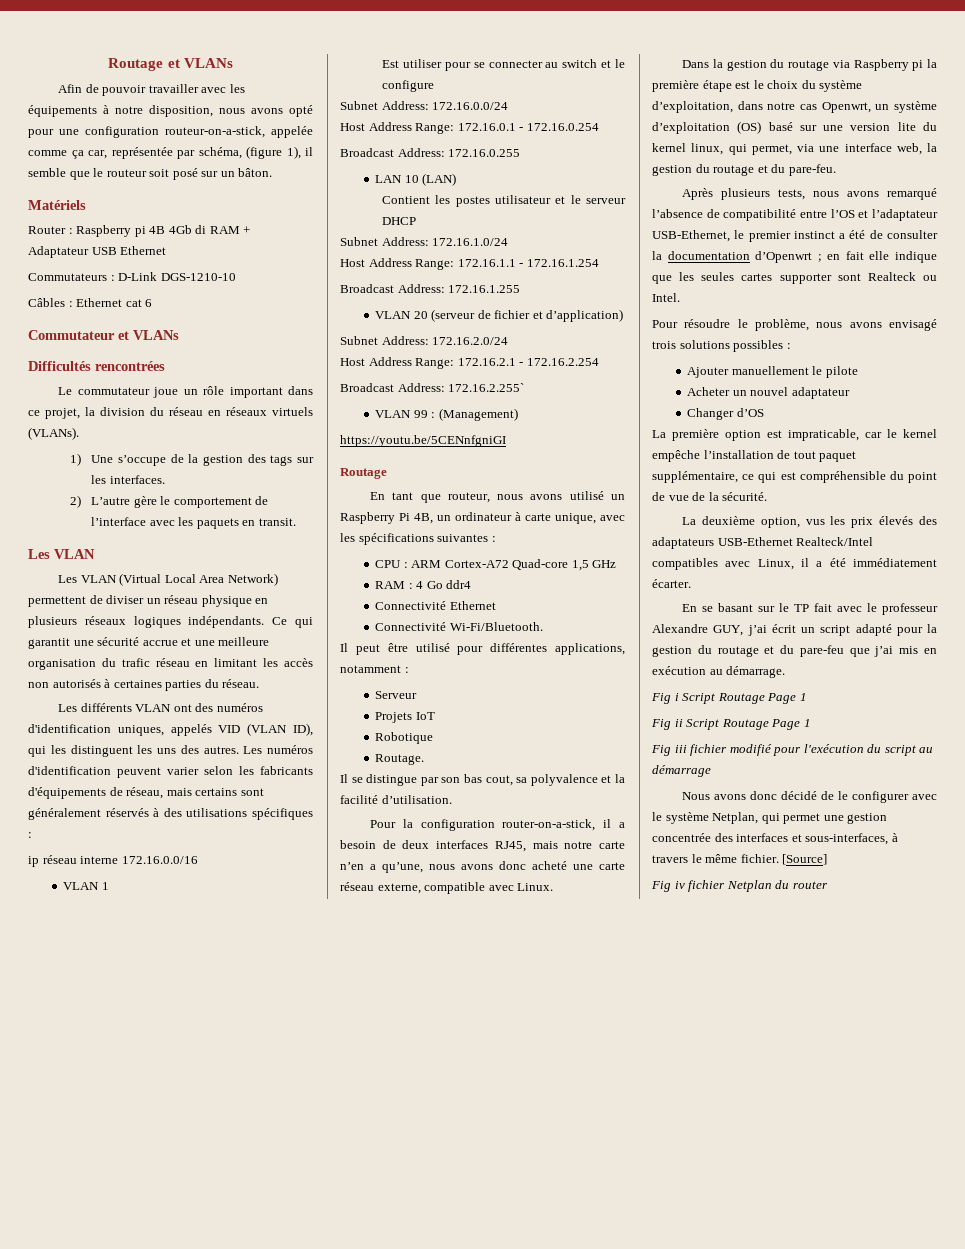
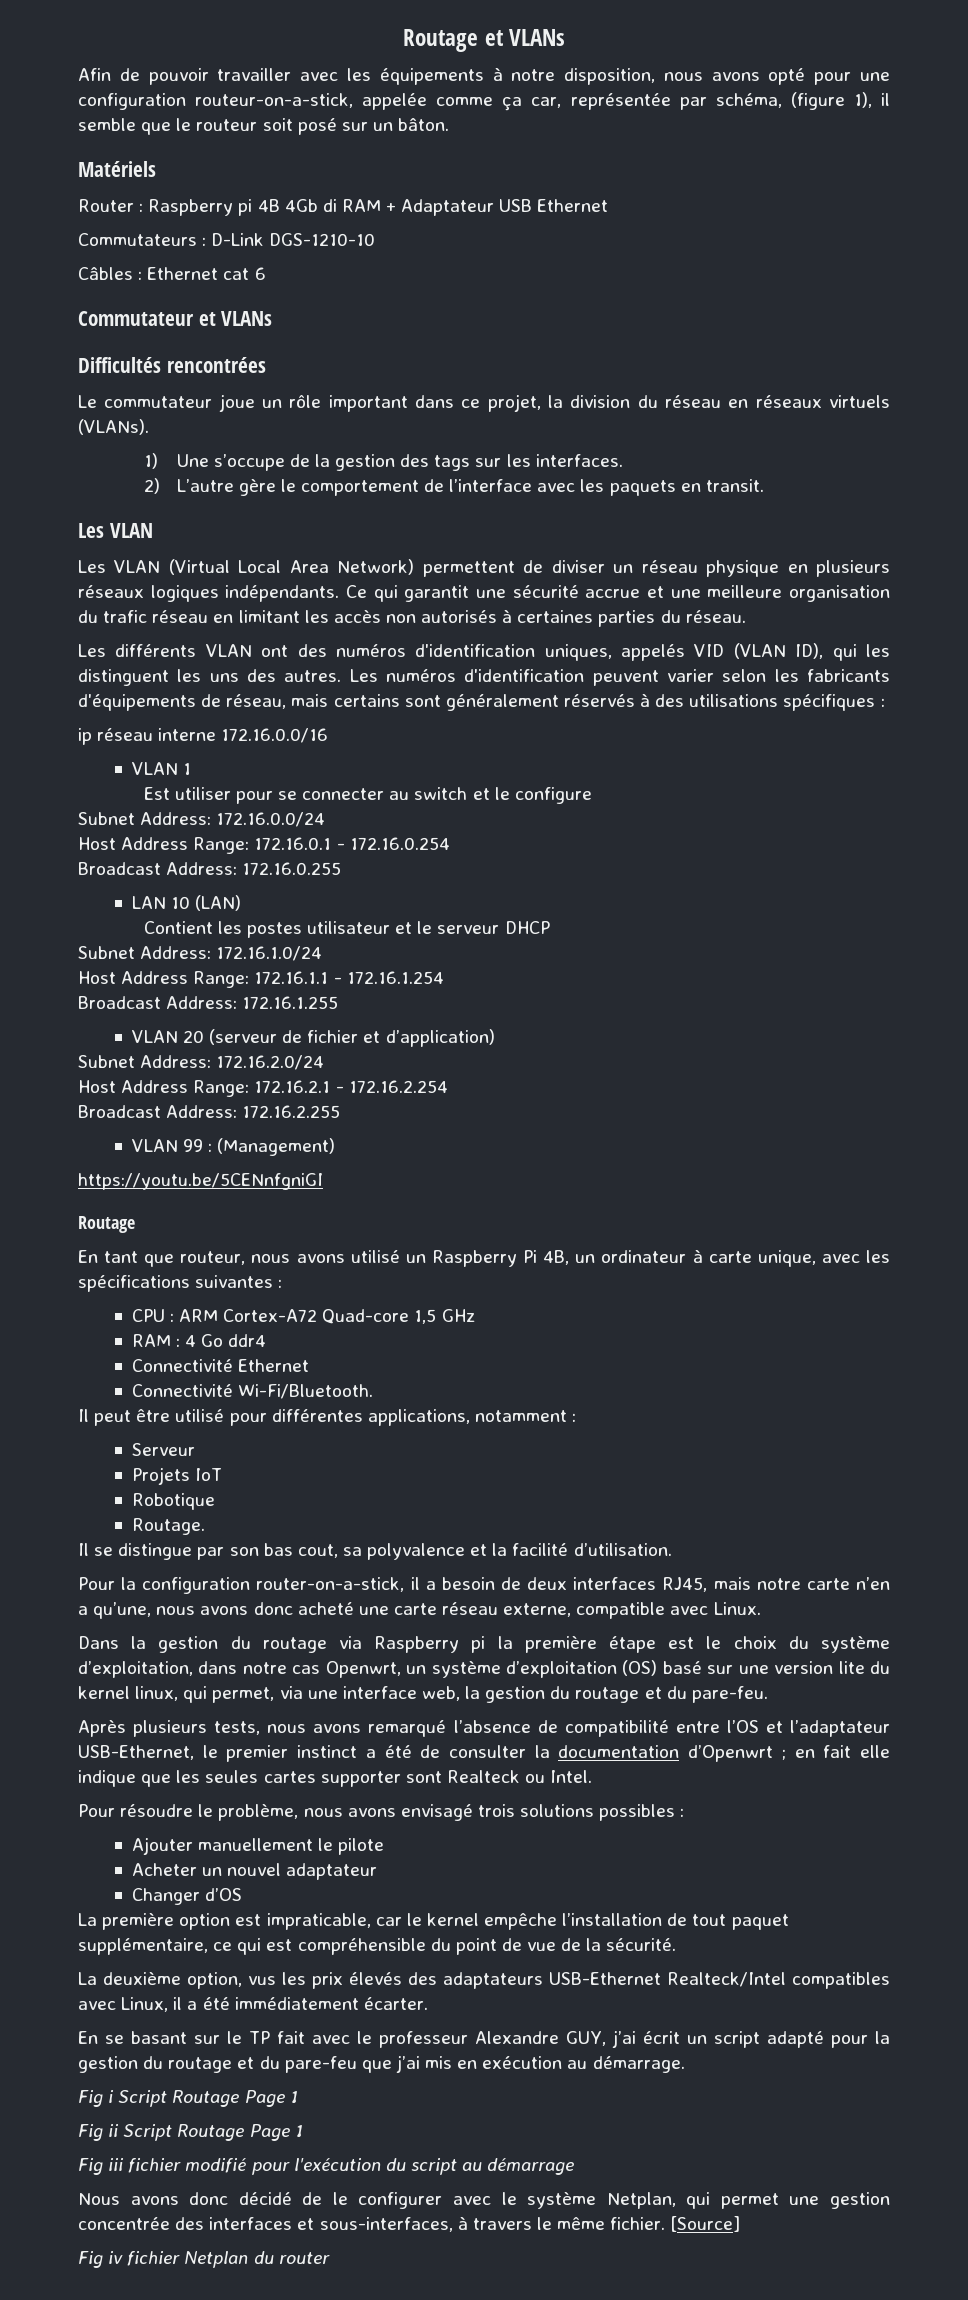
- Broadcast Address: 172.16.2.255`
+ Broadcast Address: 172.16.2.255

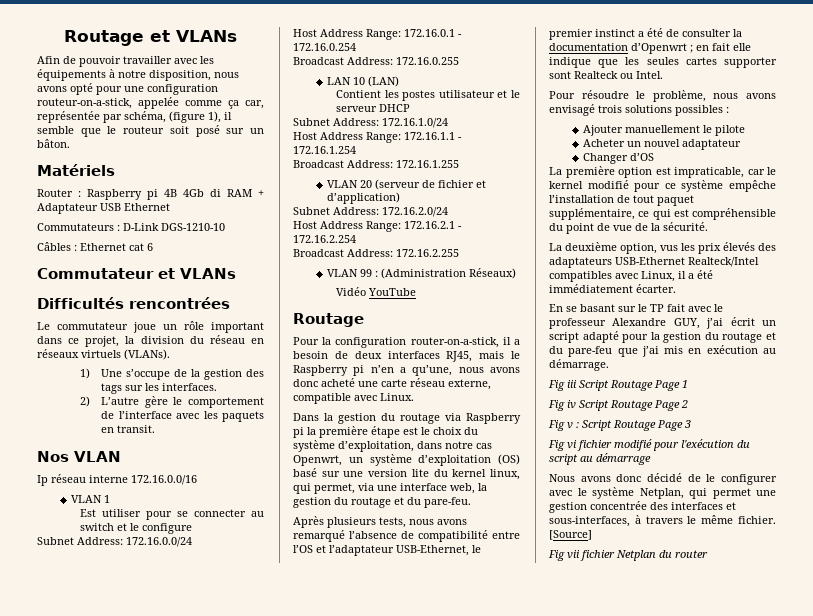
  2) L’autre gère le comportement de l’interface avec les paquets en transit.
- Les VLAN
+ Nos VLAN
- Les VLAN (Virtual Local Area Network) permettent de diviser un réseau physique en plusieurs réseaux logiques indépendants. Ce qui garantit une sécurité accrue et une meilleure organisation du trafic réseau en limitant les accès non autorisés à certaines parties du réseau.
- Les différents VLAN ont des numéros d'identification uniques, appelés VID (VLAN ID), qui les distinguent les uns des autres. Les numéros d'identification peuvent varier selon les fabricants d'équipements de réseau, mais certains sont généralement réservés à des utilisations spécifiques :
- ip réseau interne 172.16.0.0/16
+ Ip réseau interne 172.16.0.0/16
- VLAN 99 : (Management)
- https://youtu.be/5CENnfgniGI
+ VLAN 99 : (Administration Réseaux)
+ Vidéo YouTube
  Routage
- En tant que routeur, nous avons utilisé un Raspberry Pi 4B, un ordinateur à carte unique, avec les spécifications suivantes :
- CPU : ARM Cortex-A72 Quad-core 1,5 GHz
- RAM : 4 Go ddr4
- Connectivité Ethernet
- Connectivité Wi-Fi/Bluetooth.
- Il peut être utilisé pour différentes applications, notamment :
- Serveur
- Projets IoT
- Robotique
- Routage.
- Il se distingue par son bas cout, sa polyvalence et la facilité d’utilisation.
- Pour la configuration router-on-a-stick, il a besoin de deux interfaces RJ45, mais notre carte n’en a qu’une, nous avons donc acheté une carte réseau externe, compatible avec Linux.
+ Pour la configuration router-on-a-stick, il a besoin de deux interfaces RJ45, mais le Raspberry pi n’en a qu’une, nous avons donc acheté une carte réseau externe, compatible avec Linux.
- La première option est impraticable, car le kernel empêche l’installation de tout paquet supplémentaire, ce qui est compréhensible du point de vue de la sécurité.
+ La première option est impraticable, car le kernel modifié pour ce système empêche l’installation de tout paquet supplémentaire, ce qui est compréhensible du point de vue de la sécurité.
- Fig i Script Routage Page 1
- Fig ii Script Routage Page 1
- Fig iii fichier modifié pour l'exécution du script au démarrage
+ Fig iii Script Routage Page 1
+ Fig iv Script Routage Page 2
+ Fig v : Script Routage Page 3
+ Fig vi fichier modifié pour l'exécution du script au démarrage
- Fig iv fichier Netplan du router
+ Fig vii fichier Netplan du router

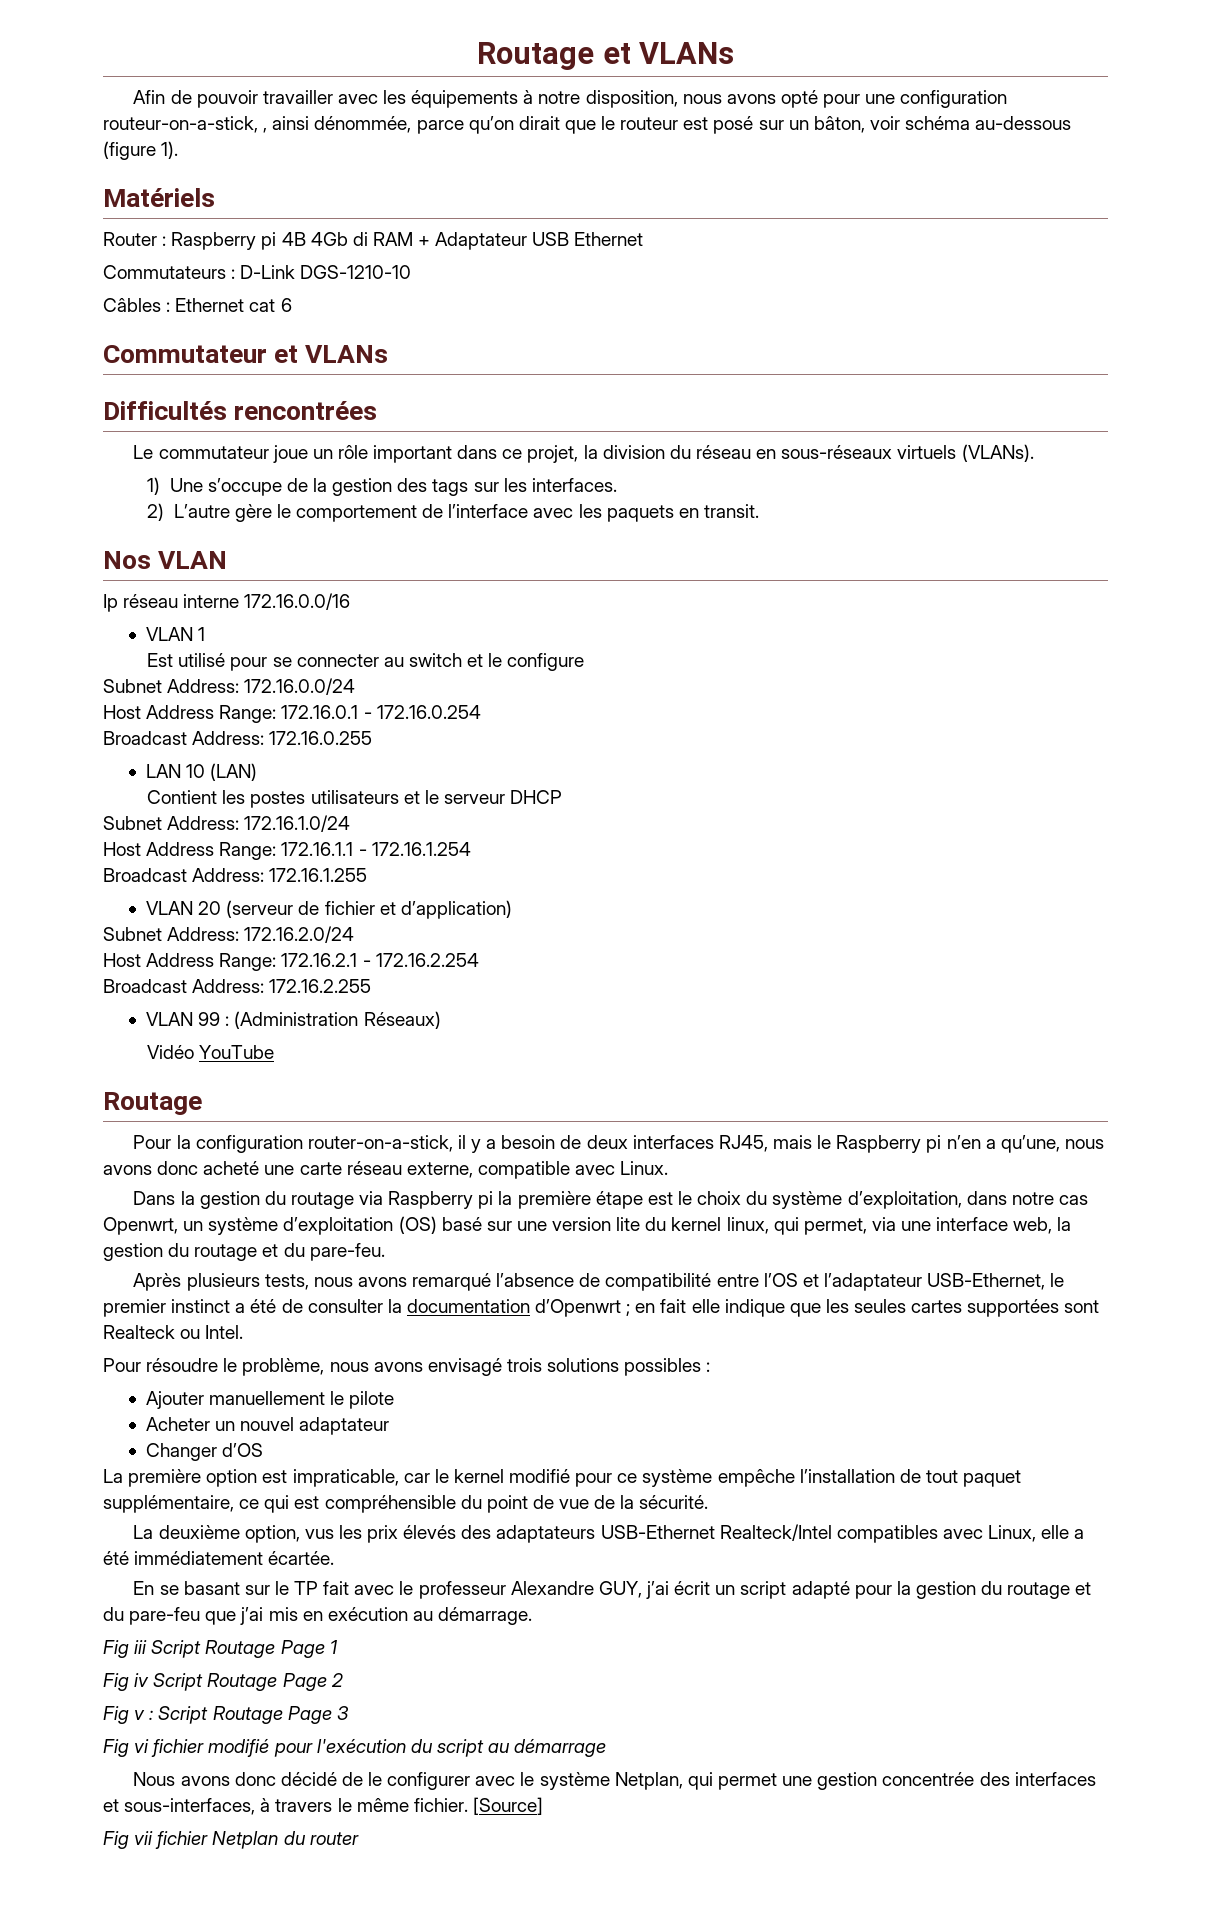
- Afin de pouvoir travailler avec les équipements à notre disposition, nous avons opté pour une configuration routeur-on-a-stick, appelée comme ça car, représentée par schéma, (figure 1), il semble que le routeur soit posé sur un bâton.
+ Afin de pouvoir travailler avec les équipements à notre disposition, nous avons opté pour une configuration routeur-on-a-stick, , ainsi dénommée, parce qu’on dirait que le routeur est posé sur un bâton, voir schéma au-dessous (figure 1).
- Le commutateur joue un rôle important dans ce projet, la division du réseau en réseaux virtuels (VLANs).
+ Le commutateur joue un rôle important dans ce projet, la division du réseau en sous-réseaux virtuels (VLANs).
- Est utiliser pour se connecter au switch et le configure
+ Est utilisé pour se connecter au switch et le configure
- Contient les postes utilisateur et le serveur DHCP
+ Contient les postes utilisateurs et le serveur DHCP
- Pour la configuration router-on-a-stick, il a besoin de deux interfaces RJ45, mais le Raspberry pi n’en a qu’une, nous avons donc acheté une carte réseau externe, compatible avec Linux.
+ Pour la configuration router-on-a-stick, il y a besoin de deux interfaces RJ45, mais le Raspberry pi n’en a qu’une, nous avons donc acheté une carte réseau externe, compatible avec Linux.
- Après plusieurs tests, nous avons remarqué l’absence de compatibilité entre l’OS et l’adaptateur USB-Ethernet, le premier instinct a été de consulter la documentation d’Openwrt ; en fait elle indique que les seules cartes supporter sont Realteck ou Intel.
+ Après plusieurs tests, nous avons remarqué l’absence de compatibilité entre l’OS et l’adaptateur USB-Ethernet, le premier instinct a été de consulter la documentation d’Openwrt ; en fait elle indique que les seules cartes supportées sont Realteck ou Intel.
- La deuxième option, vus les prix élevés des adaptateurs USB-Ethernet Realteck/Intel compatibles avec Linux, il a été immédiatement écarter.
+ La deuxième option, vus les prix élevés des adaptateurs USB-Ethernet Realteck/Intel compatibles avec Linux, elle a été immédiatement écartée.

